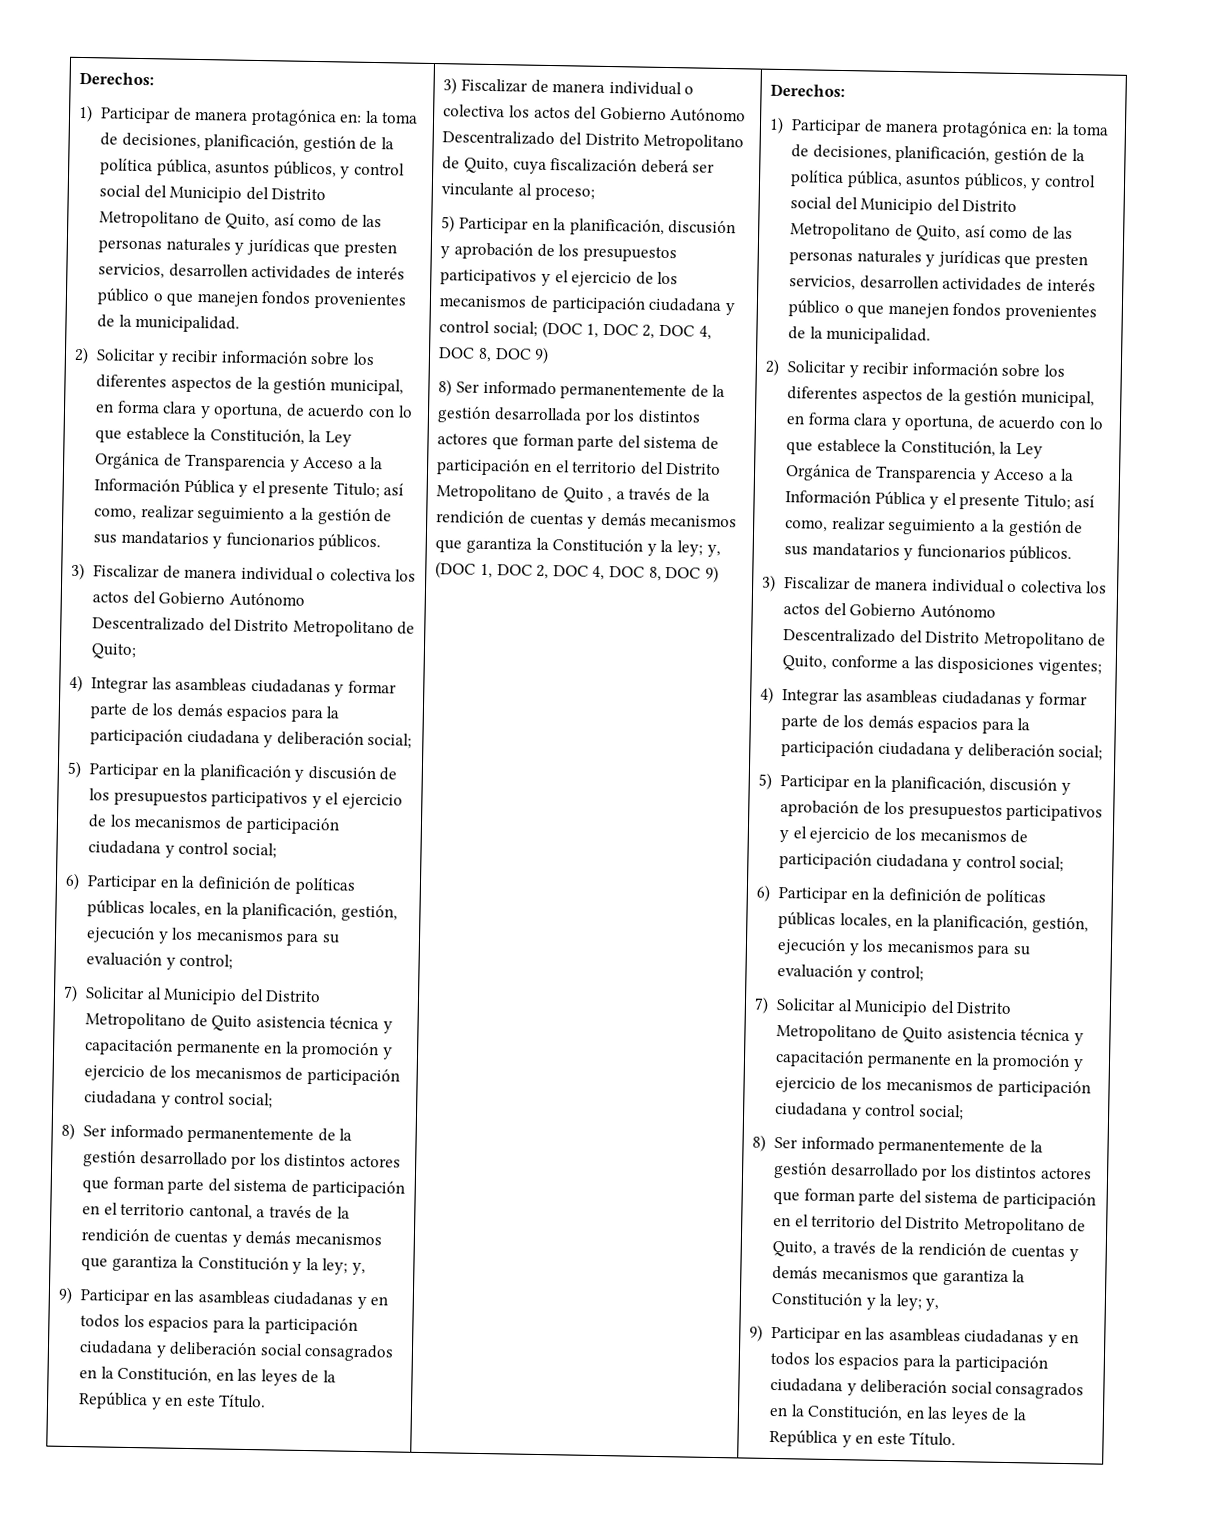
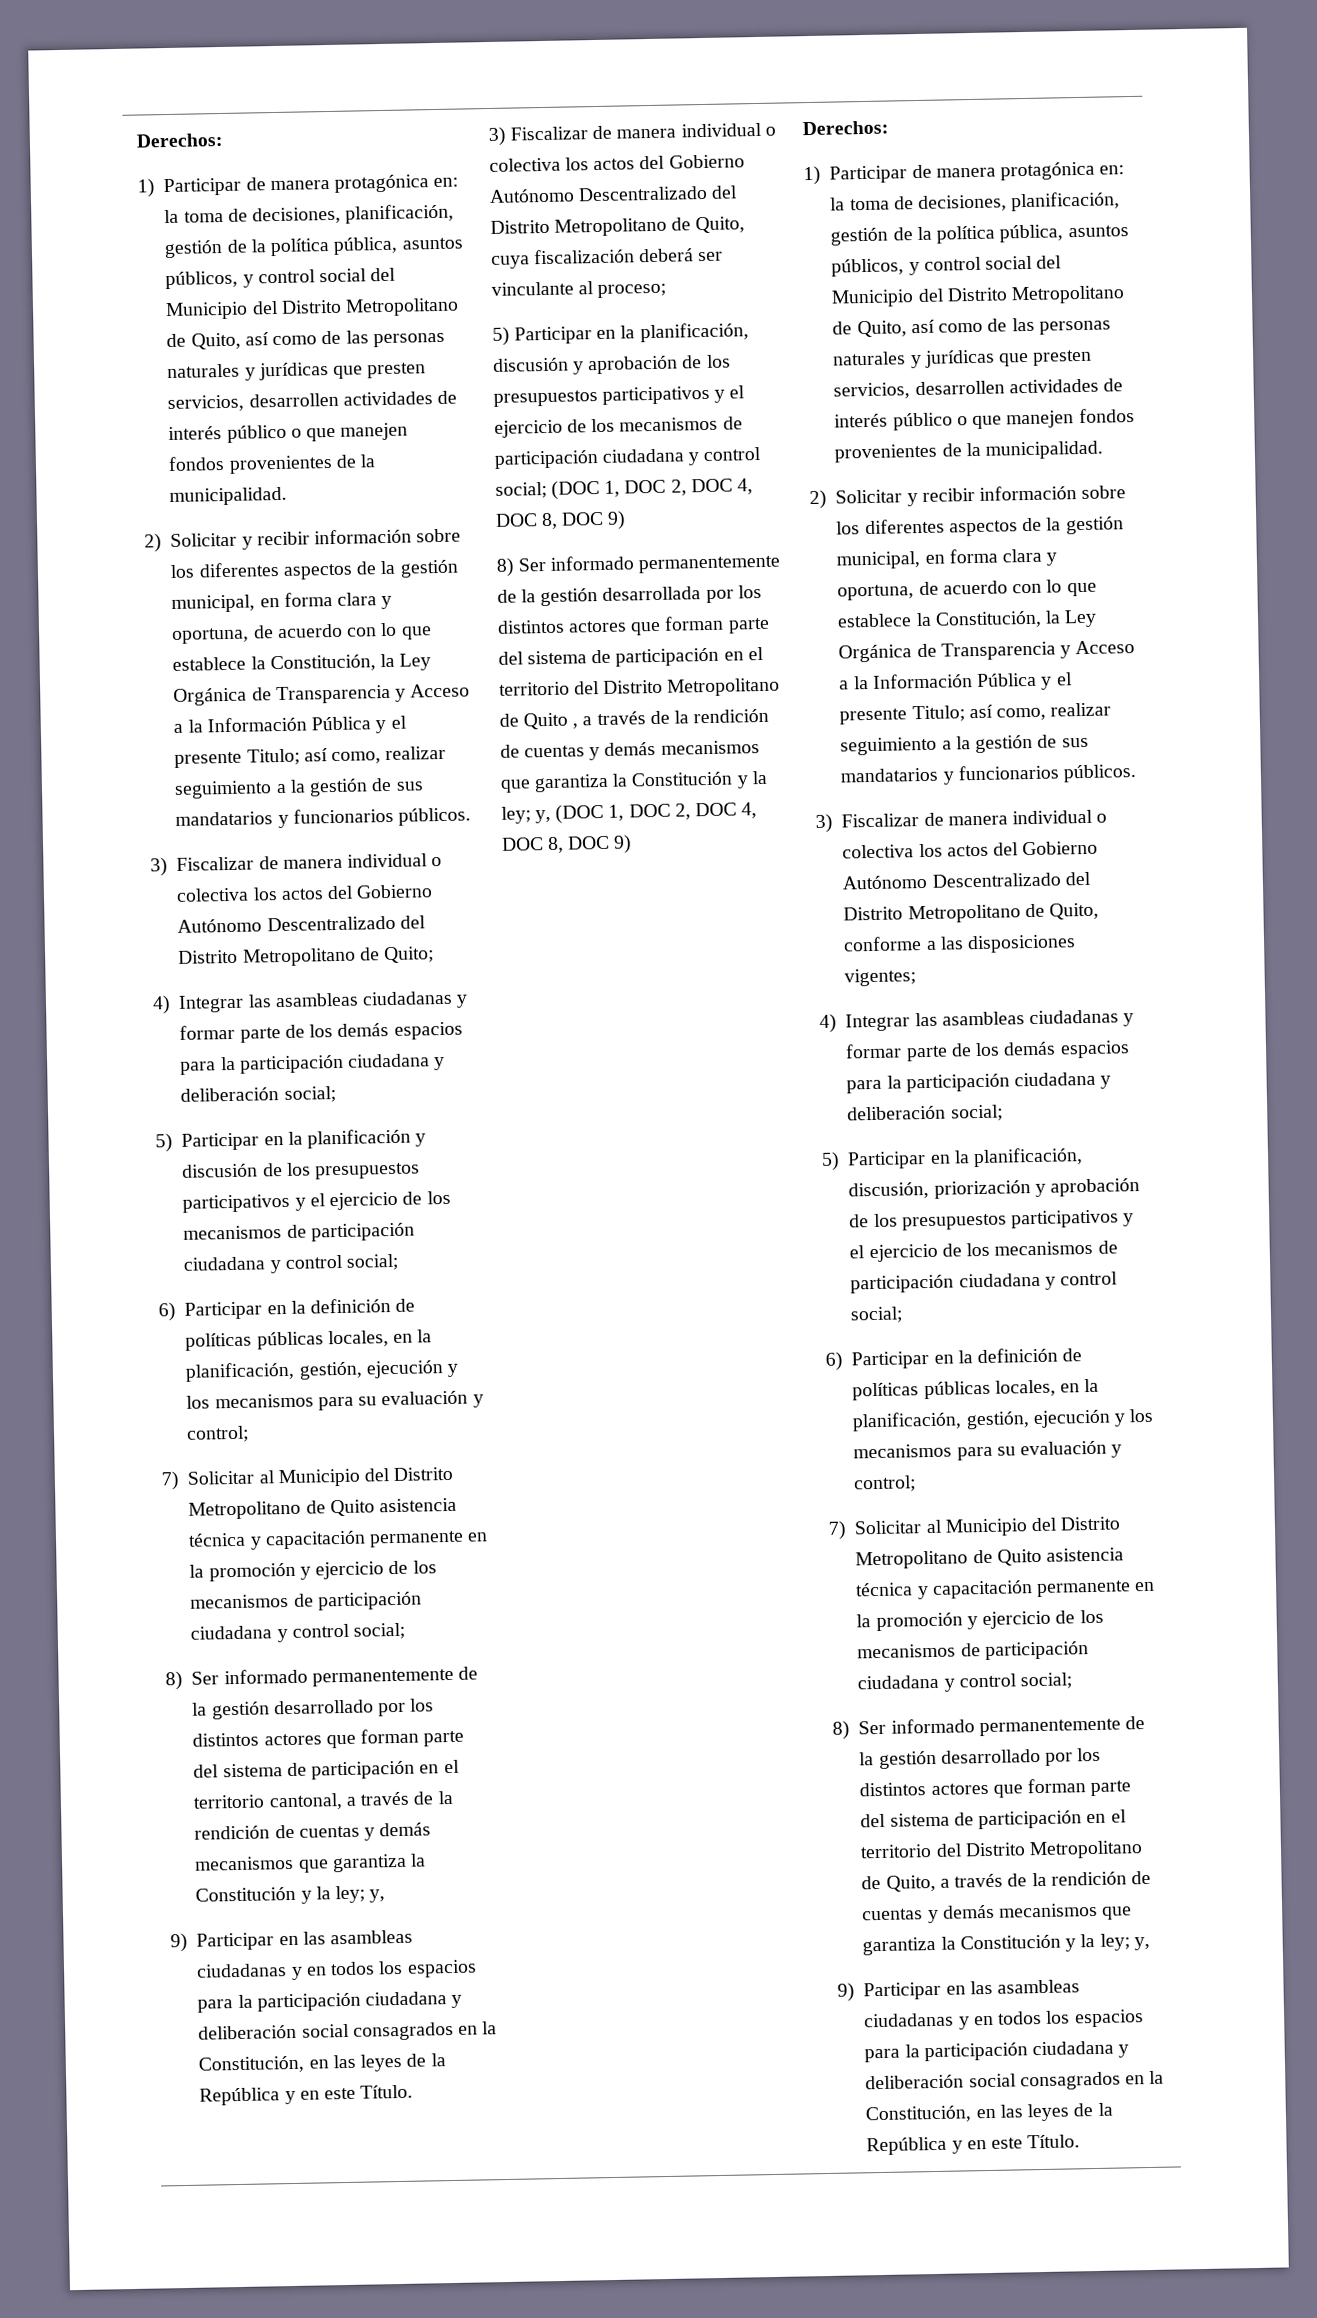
  3) Fiscalizar de manera individual o colectiva los actos del Gobierno Autónomo Descentralizado del Distrito Metropolitano de Quito, conforme a las disposiciones vigentes;
  4) Integrar las asambleas ciudadanas y formar parte de los demás espacios para la participación ciudadana y deliberación social;
- 5) Participar en la planificación, discusión y aprobación de los presupuestos participativos y el ejercicio de los mecanismos de participación ciudadana y control social;
+ 5) Participar en la planificación, discusión, priorización y aprobación de los presupuestos participativos y el ejercicio de los mecanismos de participación ciudadana y control social;

